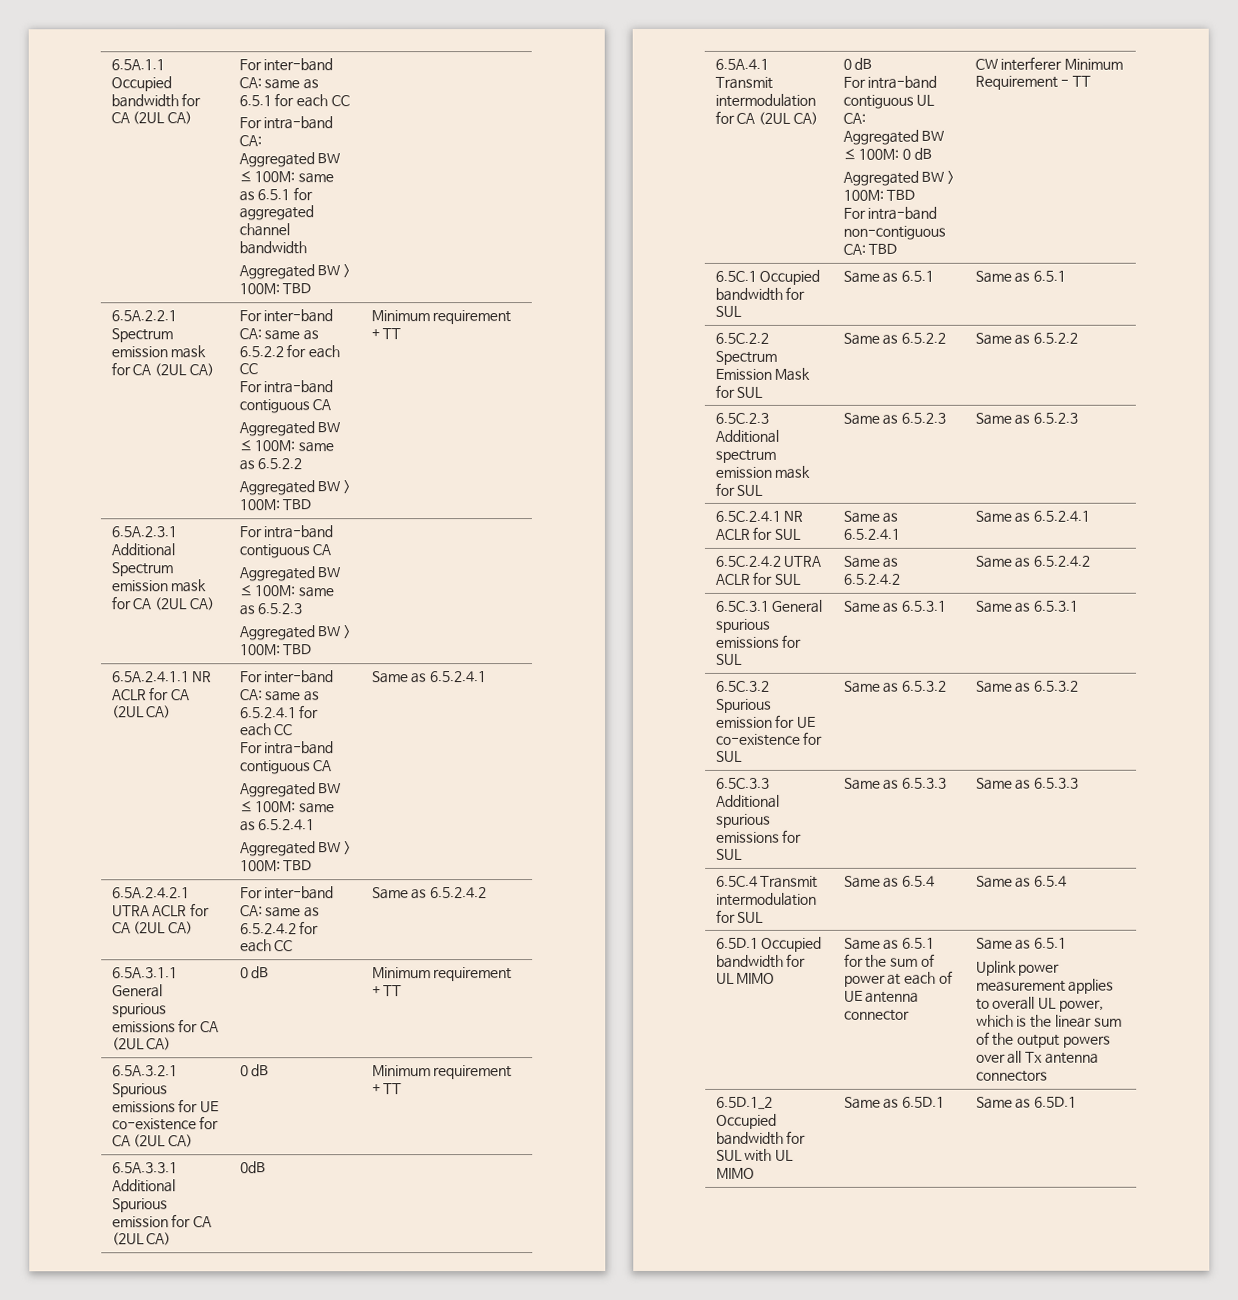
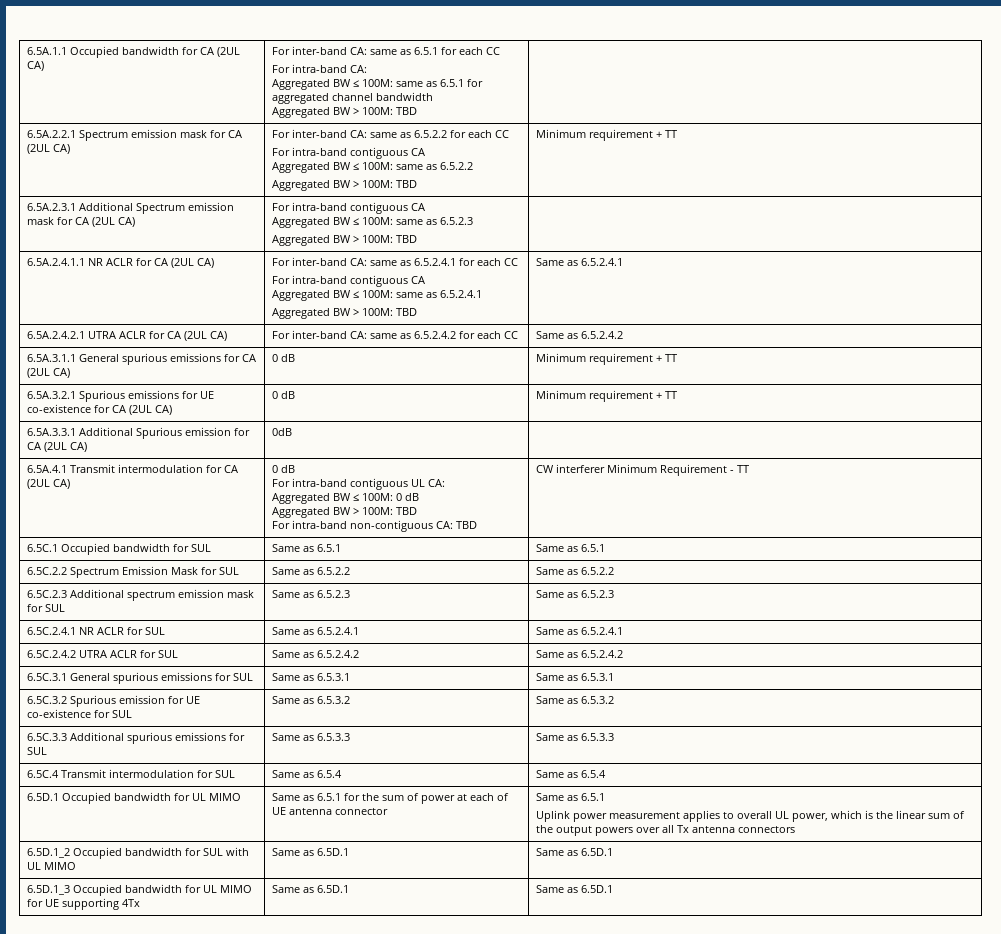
+ 6.5D.1_3 Occupied bandwidth for UL MIMO for UE supporting 4Tx | Same as 6.5D.1 | Same as 6.5D.1

